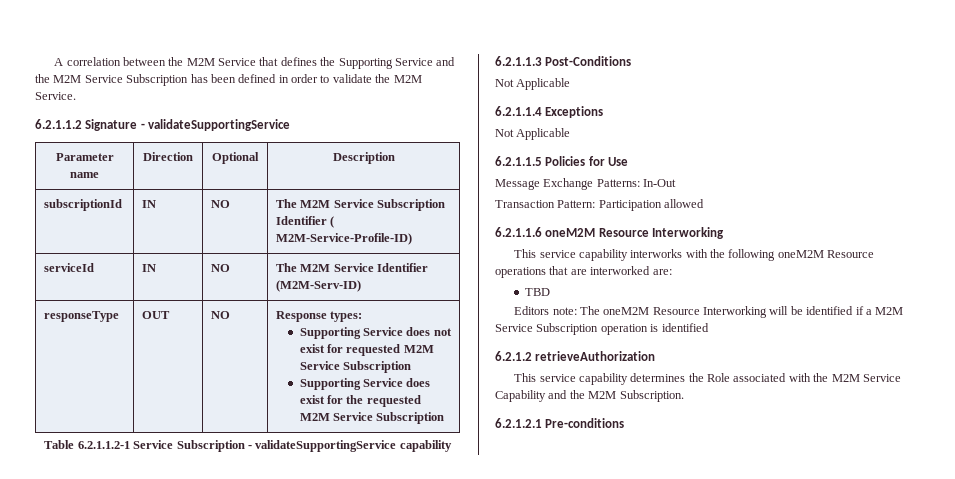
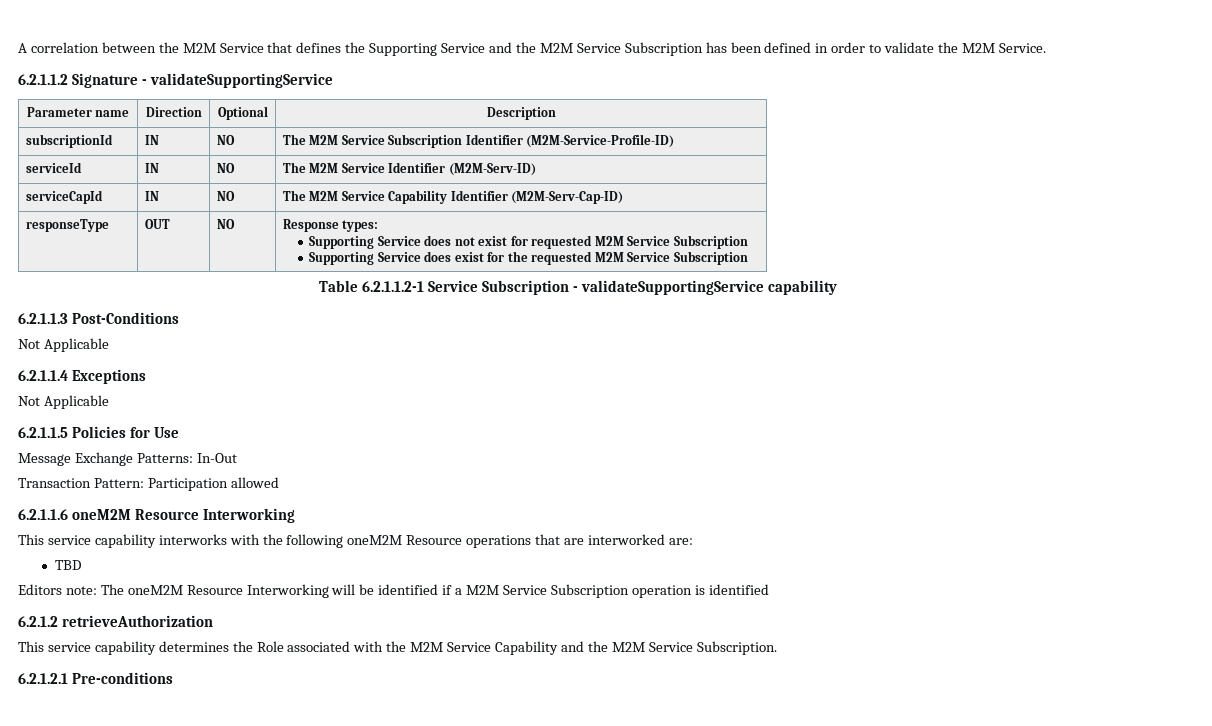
- subscriptionId | IN | NO | The M2M Service Subscription Identifier ( M2M-Service-Profile-ID)
+ subscriptionId | IN | NO | The M2M Service Subscription Identifier (M2M-Service-Profile-ID)
+ serviceCapId | IN | NO | The M2M Service Capability Identifier (M2M-Serv-Cap-ID)
- This service capability determines the Role associated with the M2M Service Capability and the M2M Subscription.
+ This service capability determines the Role associated with the M2M Service Capability and the M2M Service Subscription.

